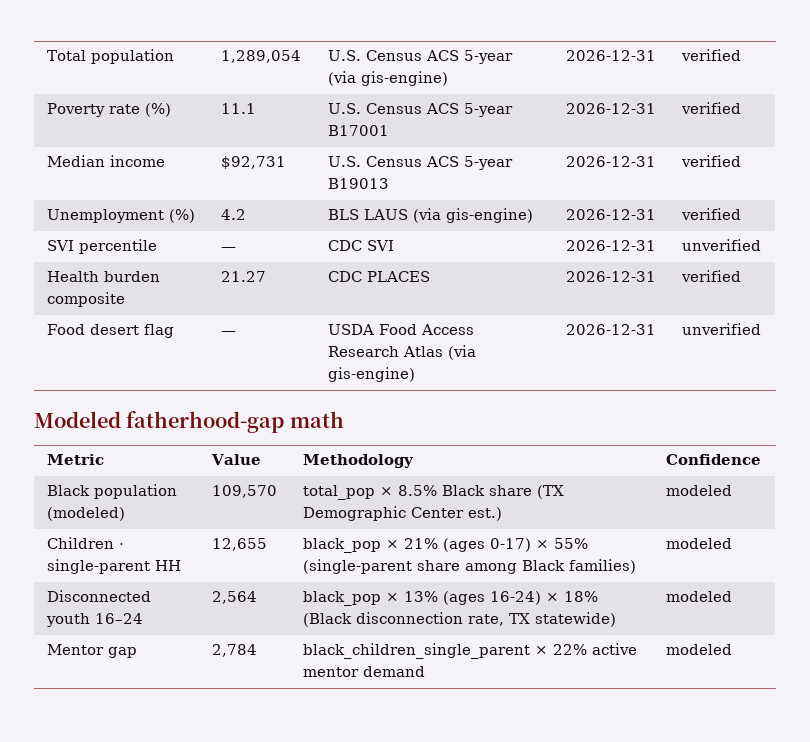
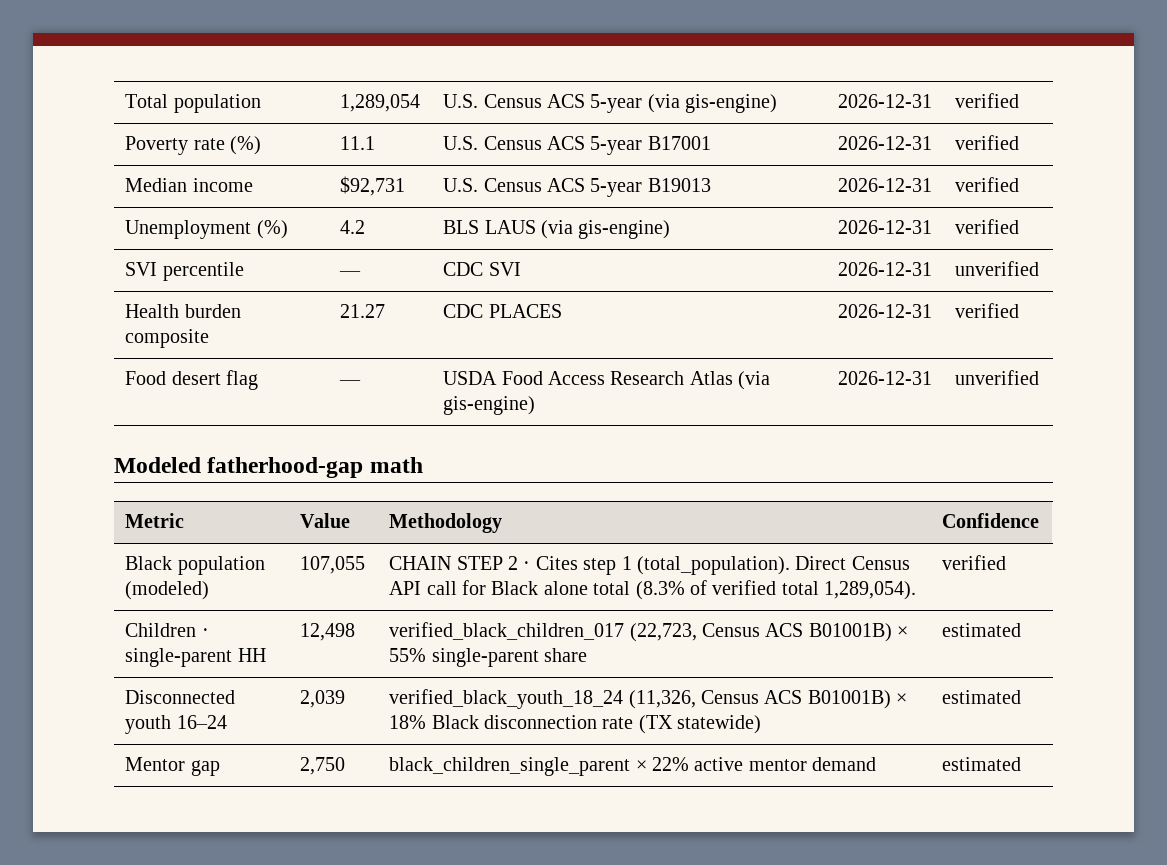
- Black population (modeled) | 109,570 | total_pop × 8.5% Black share (TX Demographic Center est.) | modeled
- Children · single-parent HH | 12,655 | black_pop × 21% (ages 0-17) × 55% (single-parent share among Black families) | modeled
+ Black population (modeled) | 107,055 | CHAIN STEP 2 · Cites step 1 (total_population). Direct Census API call for Black alone total (8.3% of verified total 1,289,054). | verified
+ Children · single-parent HH | 12,498 | verified_black_children_017 (22,723, Census ACS B01001B) × 55% single-parent share | estimated
- Disconnected youth 16–24 | 2,564 | black_pop × 13% (ages 16-24) × 18% (Black disconnection rate, TX statewide) | modeled
+ Disconnected youth 16–24 | 2,039 | verified_black_youth_18_24 (11,326, Census ACS B01001B) × 18% Black disconnection rate (TX statewide) | estimated
- Mentor gap | 2,784 | black_children_single_parent × 22% active mentor demand | modeled
+ Mentor gap | 2,750 | black_children_single_parent × 22% active mentor demand | estimated

